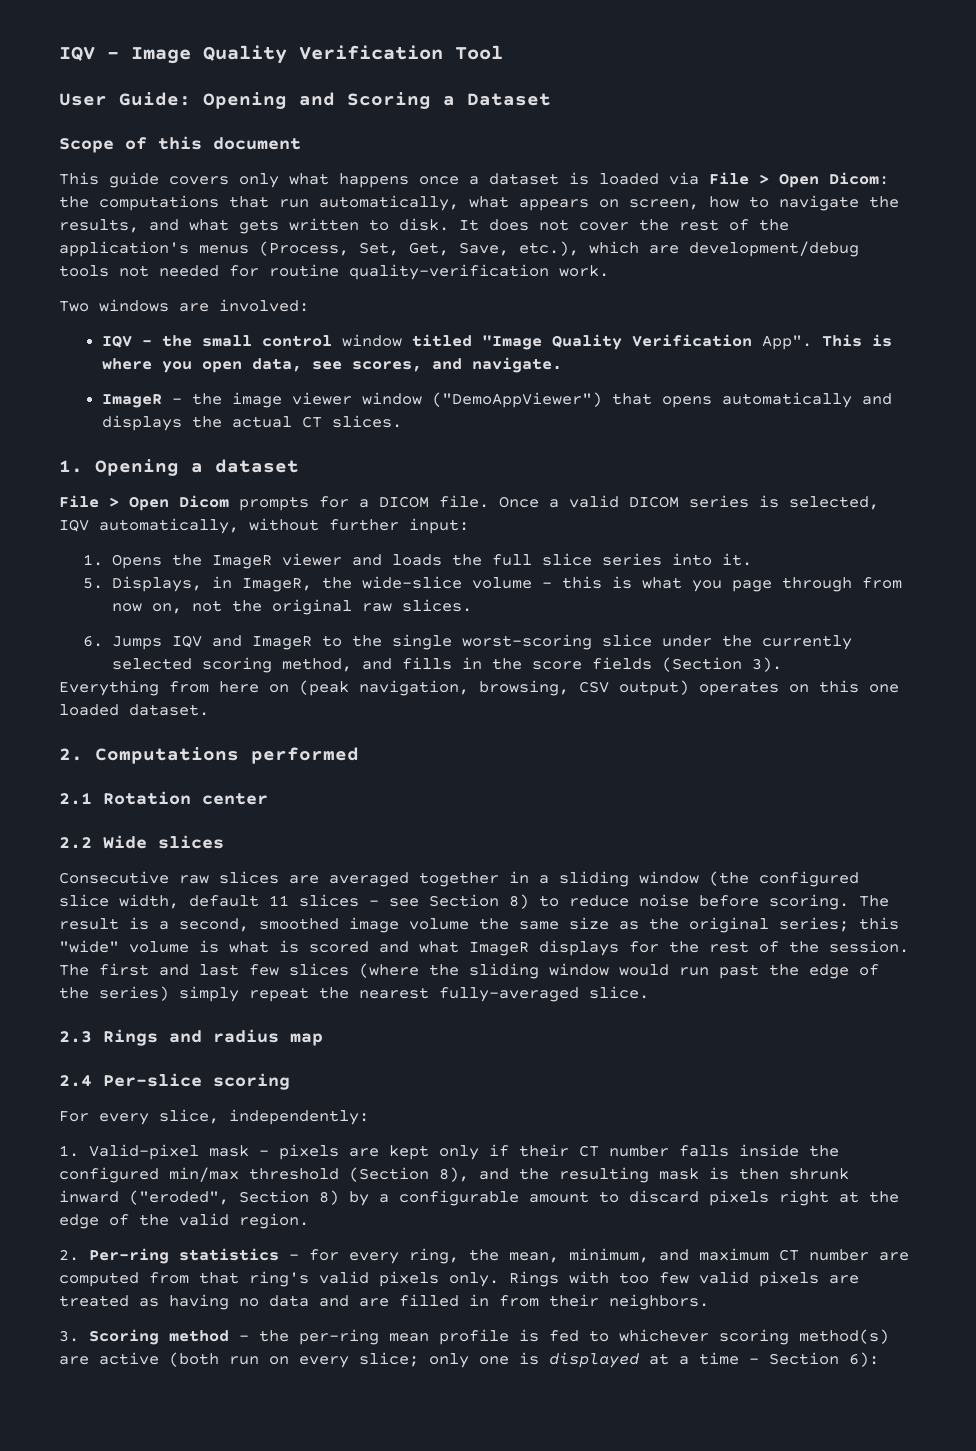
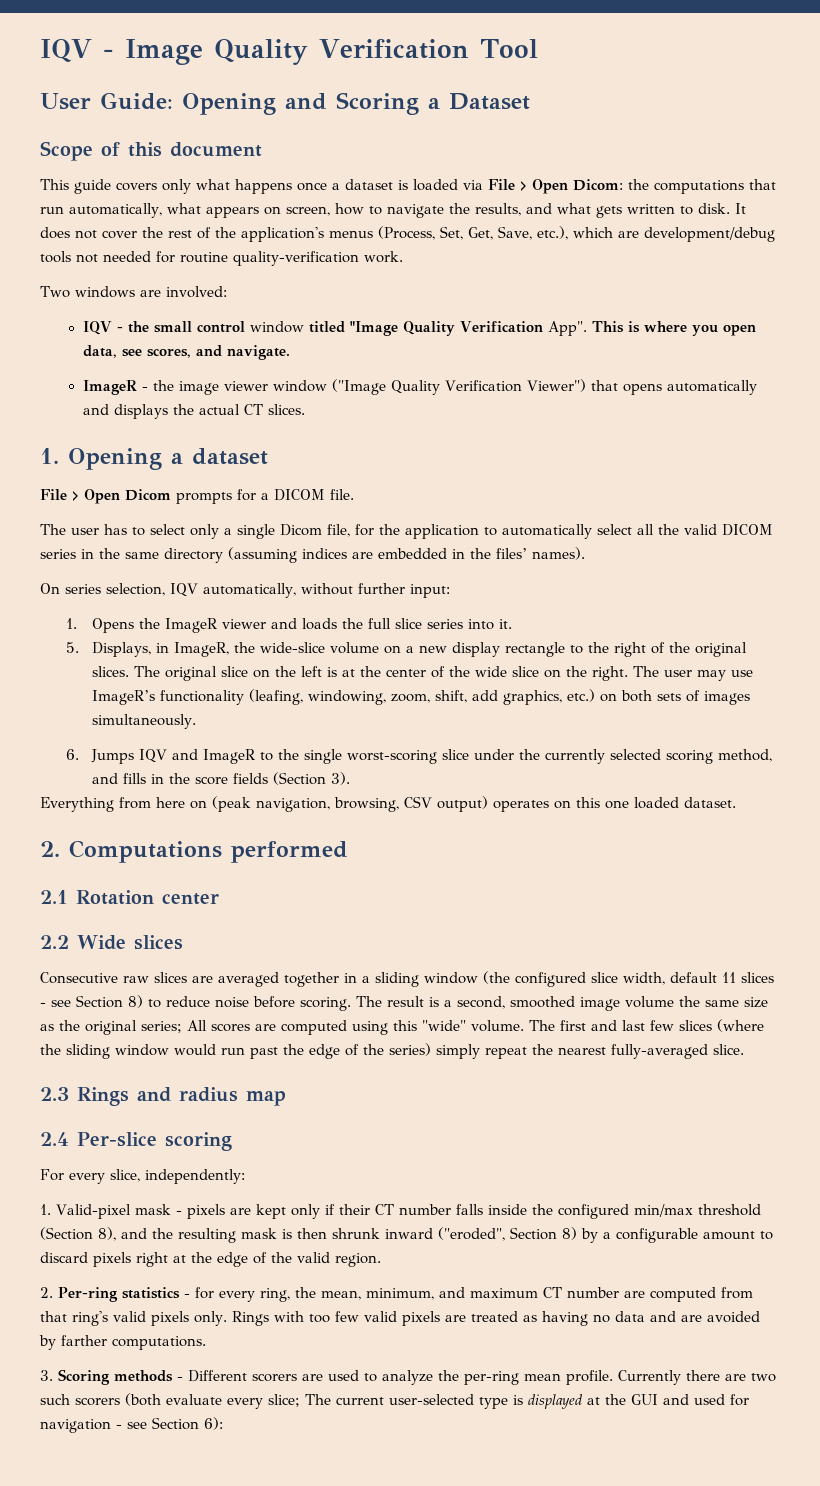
- ImageR - the image viewer window ("DemoAppViewer") that opens automatically and displays the actual CT slices.
+ ImageR - the image viewer window ("Image Quality Verification Viewer") that opens automatically and displays the actual CT slices.
- File > Open Dicom prompts for a DICOM file. Once a valid DICOM series is selected, IQV automatically, without further input:
+ File > Open Dicom prompts for a DICOM file.
+ The user has to select only a single Dicom file, for the application to automatically select all the valid DICOM series in the same directory (assuming indices are embedded in the files’ names).
+ On series selection, IQV automatically, without further input:
- 5. Displays, in ImageR, the wide-slice volume - this is what you page through from now on, not the original raw slices.
+ 5. Displays, in ImageR, the wide-slice volume on a new display rectangle to the right of the original slices. The original slice on the left is at the center of the wide slice on the right. The user may use ImageR’s functionality (leafing, windowing, zoom, shift, add graphics, etc.) on both sets of images simultaneously.
- The result is a second, smoothed image volume the same size as the original series; this "wide" volume is what is scored and what ImageR displays for the rest of the session.
+ The result is a second, smoothed image volume the same size as the original series; All scores are computed using this "wide" volume.
- Rings with too few valid pixels are treated as having no data and are filled in from their neighbors.
- 3. Scoring method - the per-ring mean profile is fed to whichever scoring method(s) are active (both run on every slice; only one is displayed at a time - Section 6):
+ Rings with too few valid pixels are treated as having no data and are avoided by farther computations.
+ 3. Scoring methods - Different scorers are used to analyze the per-ring mean profile. Currently there are two such scorers (both evaluate every slice; The current user-selected type is displayed at the GUI and used for navigation - see Section 6):

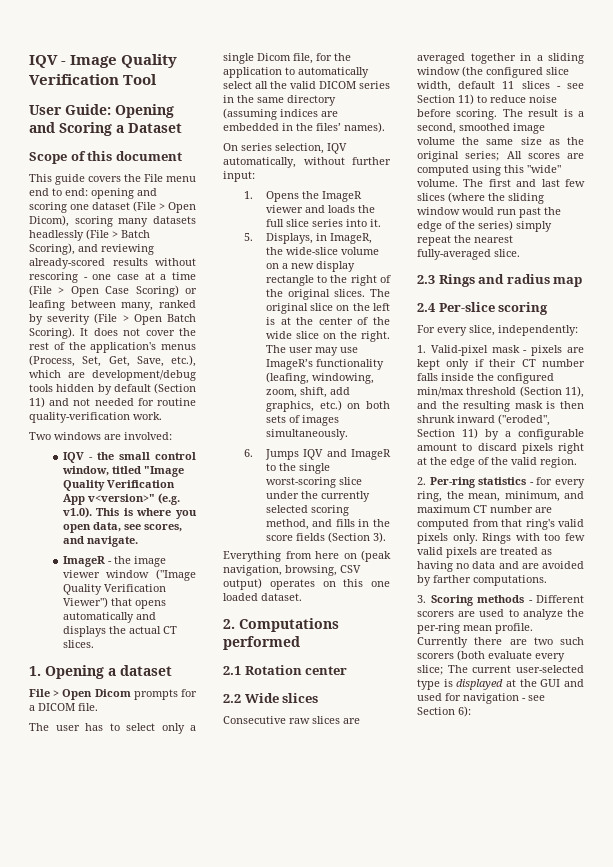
- This guide covers only what happens once a dataset is loaded via File > Open Dicom: the computations that run automatically, what appears on screen, how to navigate the results, and what gets written to disk.
+ This guide covers the File menu end to end: opening and scoring one dataset (File > Open Dicom), scoring many datasets headlessly (File > Batch Scoring), and reviewing already-scored results without rescoring - one case at a time (File > Open Case Scoring) or leafing between many, ranked by severity (File > Open Batch Scoring).
- It does not cover the rest of the application's menus (Process, Set, Get, Save, etc.), which are development/debug tools not needed for routine quality-verification work.
+ It does not cover the rest of the application's menus (Process, Set, Get, Save, etc.), which are development/debug tools hidden by default (Section 11) and not needed for routine quality-verification work.
- IQV - the small control window titled "Image Quality Verification App". This is where you open data, see scores, and navigate.
+ IQV - the small control window, titled "Image Quality Verification App v<version>" (e.g. v1.0). This is where you open data, see scores, and navigate.
- Consecutive raw slices are averaged together in a sliding window (the configured slice width, default 11 slices - see Section 8) to reduce noise before scoring.
+ Consecutive raw slices are averaged together in a sliding window (the configured slice width, default 11 slices - see Section 11) to reduce noise before scoring.
- 1. Valid-pixel mask - pixels are kept only if their CT number falls inside the configured min/max threshold (Section 8), and the resulting mask is then shrunk inward ("eroded", Section 8) by a configurable amount to discard pixels right at the edge of the valid region.
+ 1. Valid-pixel mask - pixels are kept only if their CT number falls inside the configured min/max threshold (Section 11), and the resulting mask is then shrunk inward ("eroded", Section 11) by a configurable amount to discard pixels right at the edge of the valid region.

